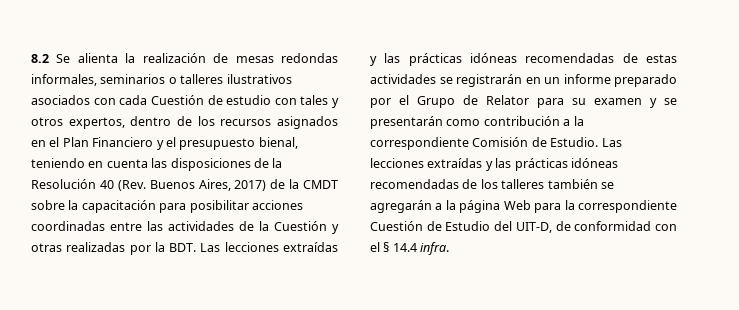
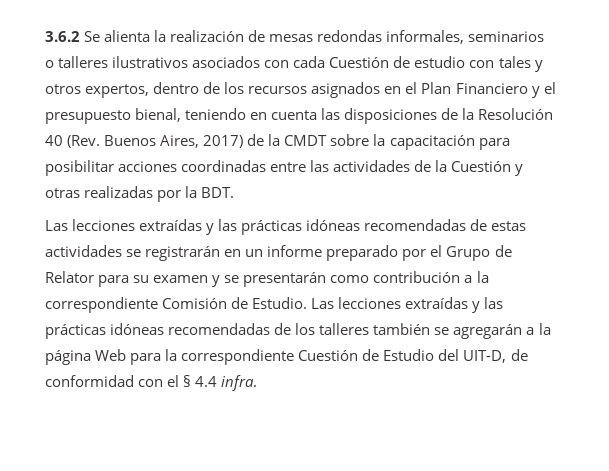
- 8.2 Se alienta la realización de mesas redondas informales, seminarios o talleres ilustrativos asociados con cada Cuestión de estudio con tales y otros expertos, dentro de los recursos asignados en el Plan Financiero y el presupuesto bienal, teniendo en cuenta las disposiciones de la Resolución 40 (Rev. Buenos Aires, 2017) de la CMDT sobre la capacitación para posibilitar acciones coordinadas entre las actividades de la Cuestión y otras realizadas por la BDT. Las lecciones extraídas y las prácticas idóneas recomendadas de estas actividades se registrarán en un informe preparado por el Grupo de Relator para su examen y se presentarán como contribución a la correspondiente Comisión de Estudio.
+ 3.6.2 Se alienta la realización de mesas redondas informales, seminarios o talleres ilustrativos asociados con cada Cuestión de estudio con tales y otros expertos, dentro de los recursos asignados en el Plan Financiero y el presupuesto bienal, teniendo en cuenta las disposiciones de la Resolución 40 (Rev. Buenos Aires, 2017) de la CMDT sobre la capacitación para posibilitar acciones coordinadas entre las actividades de la Cuestión y otras realizadas por la BDT.
+ Las lecciones extraídas y las prácticas idóneas recomendadas de estas actividades se registrarán en un informe preparado por el Grupo de Relator para su examen y se presentarán como contribución a la correspondiente Comisión de Estudio.
- Las lecciones extraídas y las prácticas idóneas recomendadas de los talleres también se agregarán a la página Web para la correspondiente Cuestión de Estudio del UIT-D, de conformidad con el § 14.4 infra.
+ Las lecciones extraídas y las prácticas idóneas recomendadas de los talleres también se agregarán a la página Web para la correspondiente Cuestión de Estudio del UIT-D, de conformidad con el § 4.4 infra.

